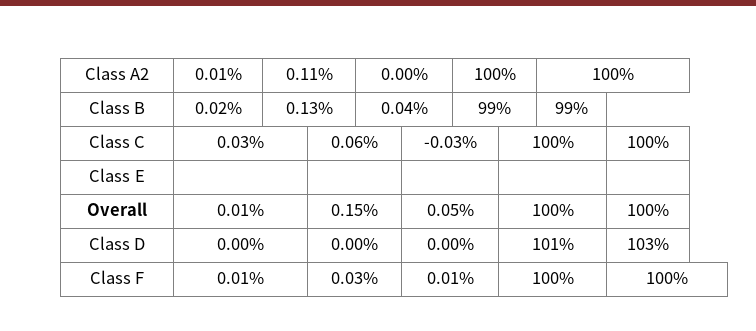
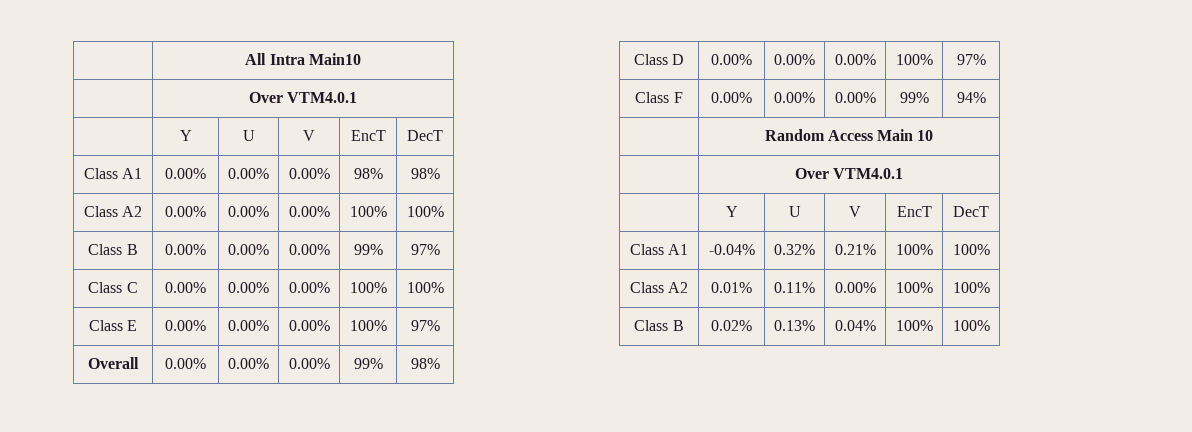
+ | All Intra Main10
+ | Over VTM4.0.1
+ | Y | U | V | EncT | DecT
+ Class A1 | 0.00% | 0.00% | 0.00% | 98% | 98%
+ Class A2 | 0.00% | 0.00% | 0.00% | 100% | 100%
+ Class B | 0.00% | 0.00% | 0.00% | 99% | 97%
+ Class C | 0.00% | 0.00% | 0.00% | 100% | 100%
+ Class E | 0.00% | 0.00% | 0.00% | 100% | 97%
+ Overall | 0.00% | 0.00% | 0.00% | 99% | 98%
+ Class D | 0.00% | 0.00% | 0.00% | 100% | 97%
+ Class F | 0.00% | 0.00% | 0.00% | 99% | 94%
+ | Random Access Main 10
+ | Over VTM4.0.1
+ | Y | U | V | EncT | DecT
+ Class A1 | -0.04% | 0.32% | 0.21% | 100% | 100%
- Class B | 0.02% | 0.13% | 0.04% | 99% | 99%
- Class C | 0.03% | 0.06% | -0.03% | 100% | 100%
- Class E | | | | |
- Overall | 0.01% | 0.15% | 0.05% | 100% | 100%
- Class D | 0.00% | 0.00% | 0.00% | 101% | 103%
- Class F | 0.01% | 0.03% | 0.01% | 100% | 100%
+ Class B | 0.02% | 0.13% | 0.04% | 100% | 100%

